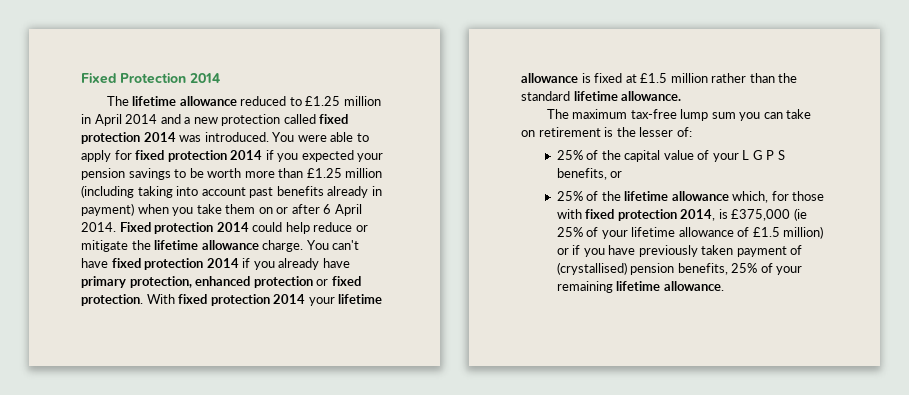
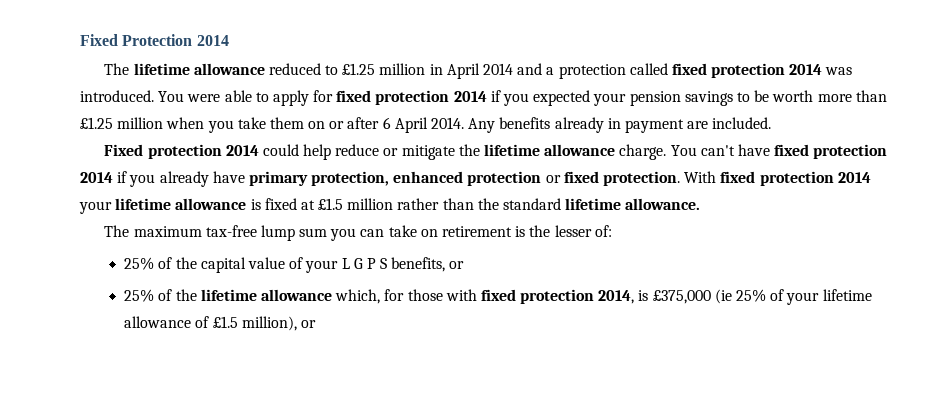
- The lifetime allowance reduced to £1.25 million in April 2014 and a new protection called fixed protection 2014 was introduced.
+ The lifetime allowance reduced to £1.25 million in April 2014 and a protection called fixed protection 2014 was introduced.
- You were able to apply for fixed protection 2014 if you expected your pension savings to be worth more than £1.25 million (including taking into account past benefits already in payment) when you take them on or after 6 April 2014. Fixed protection 2014 could help reduce or mitigate the lifetime allowance charge.
+ You were able to apply for fixed protection 2014 if you expected your pension savings to be worth more than £1.25 million when you take them on or after 6 April 2014. Any benefits already in payment are included.
+ Fixed protection 2014 could help reduce or mitigate the lifetime allowance charge.
- 25% of the lifetime allowance which, for those with fixed protection 2014, is £375,000 (ie 25% of your lifetime allowance of £1.5 million) or if you have previously taken payment of (crystallised) pension benefits, 25% of your remaining lifetime allowance.
+ 25% of the lifetime allowance which, for those with fixed protection 2014, is £375,000 (ie 25% of your lifetime allowance of £1.5 million), or

